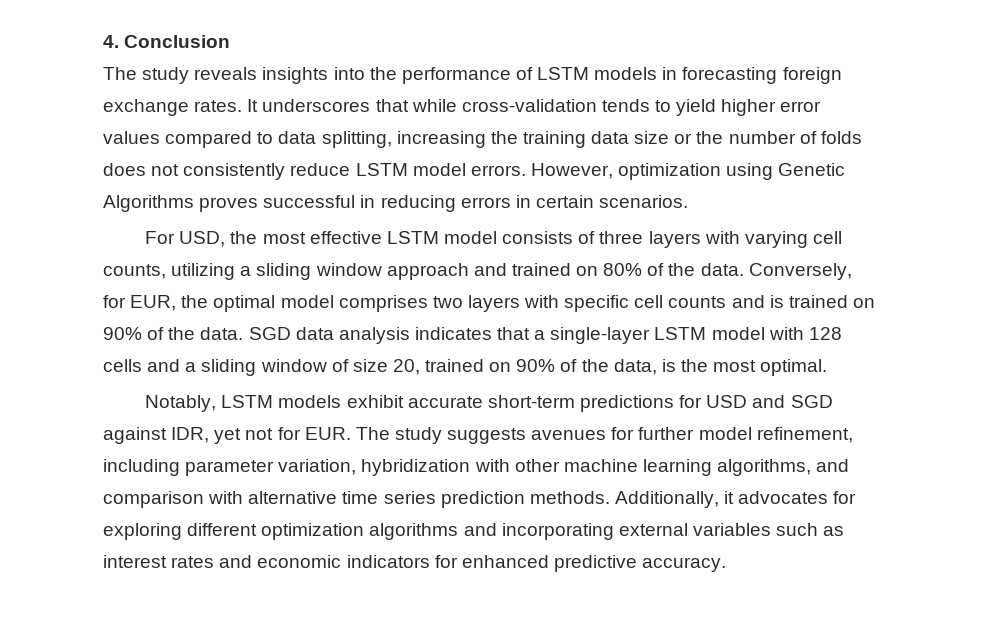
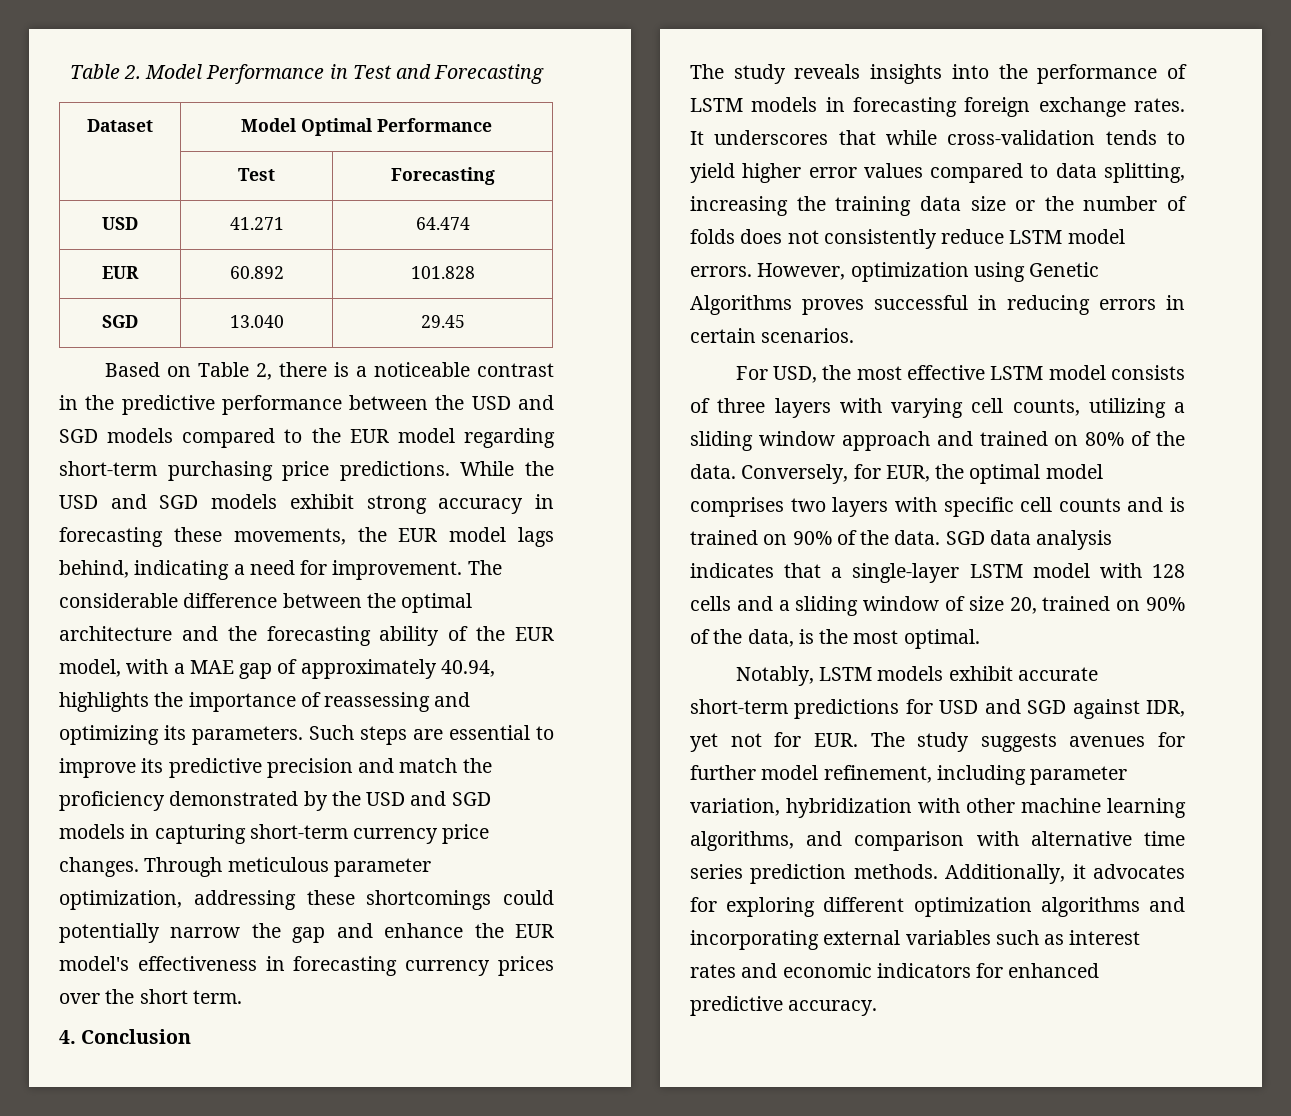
+ Table 2. Model Performance in Test and Forecasting
+ Dataset | Model Optimal Performance
+ | Test | Forecasting
+ USD | 41.271 | 64.474
+ EUR | 60.892 | 101.828
+ SGD | 13.040 | 29.45
+ Based on Table 2, there is a noticeable contrast in the predictive performance between the USD and SGD models compared to the EUR model regarding short-term purchasing price predictions. While the USD and SGD models exhibit strong accuracy in forecasting these movements, the EUR model lags behind, indicating a need for improvement. The considerable difference between the optimal architecture and the forecasting ability of the EUR model, with a MAE gap of approximately 40.94, highlights the importance of reassessing and optimizing its parameters. Such steps are essential to improve its predictive precision and match the proficiency demonstrated by the USD and SGD models in capturing short-term currency price changes. Through meticulous parameter optimization, addressing these shortcomings could potentially narrow the gap and enhance the EUR model's effectiveness in forecasting currency prices over the short term.

